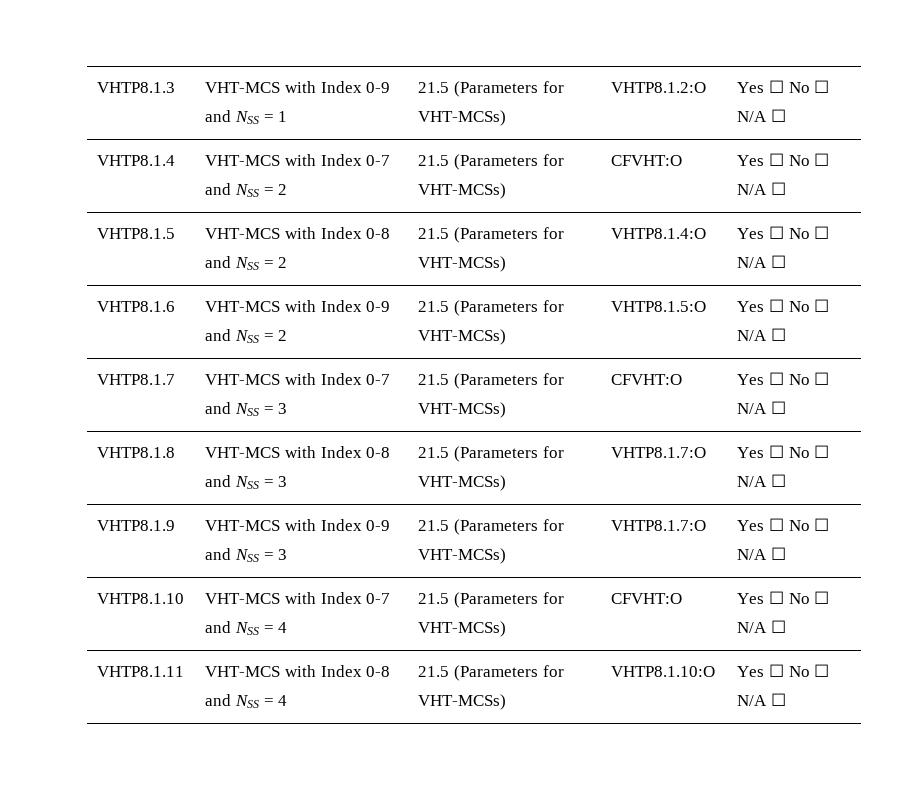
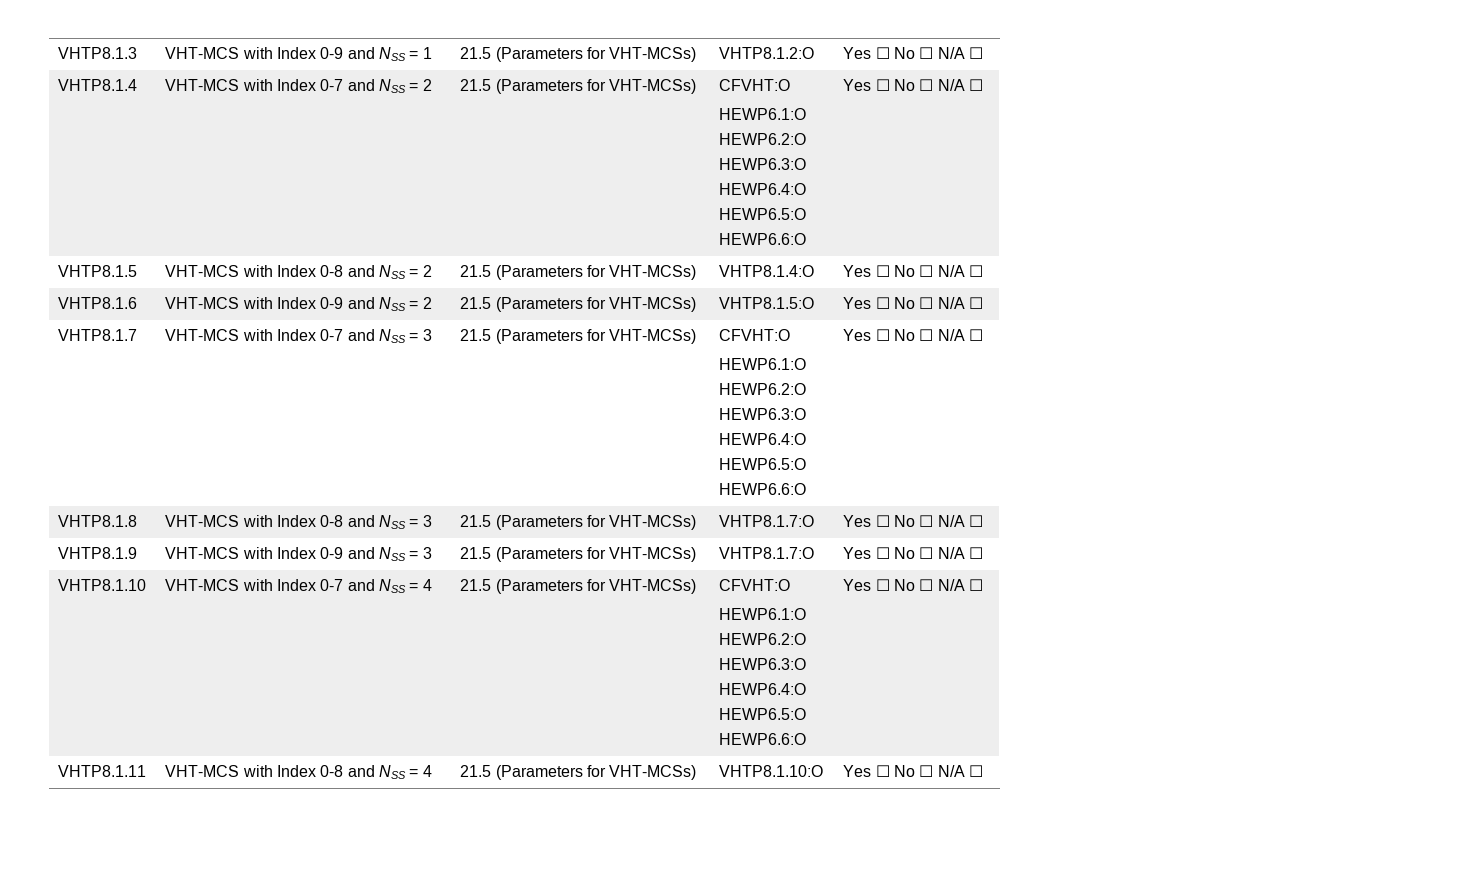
- VHTP8.1.4 | VHT-MCS with Index 0-7 and NSS = 2 | 21.5 (Parameters for VHT-MCSs) | CFVHT:O | Yes ☐ No ☐ N/A ☐
+ VHTP8.1.4 | VHT-MCS with Index 0-7 and NSS = 2 | 21.5 (Parameters for VHT-MCSs) | CFVHT:O
+ HEWP6.1:O
+ HEWP6.2:O
+ HEWP6.3:O
+ HEWP6.4:O
+ HEWP6.5:O
+ HEWP6.6:O | Yes ☐ No ☐ N/A ☐
- VHTP8.1.7 | VHT-MCS with Index 0-7 and NSS = 3 | 21.5 (Parameters for VHT-MCSs) | CFVHT:O | Yes ☐ No ☐ N/A ☐
+ VHTP8.1.7 | VHT-MCS with Index 0-7 and NSS = 3 | 21.5 (Parameters for VHT-MCSs) | CFVHT:O
+ HEWP6.1:O
+ HEWP6.2:O
+ HEWP6.3:O
+ HEWP6.4:O
+ HEWP6.5:O
+ HEWP6.6:O | Yes ☐ No ☐ N/A ☐
- VHTP8.1.10 | VHT-MCS with Index 0-7 and NSS = 4 | 21.5 (Parameters for VHT-MCSs) | CFVHT:O | Yes ☐ No ☐ N/A ☐
+ VHTP8.1.10 | VHT-MCS with Index 0-7 and NSS = 4 | 21.5 (Parameters for VHT-MCSs) | CFVHT:O
+ HEWP6.1:O
+ HEWP6.2:O
+ HEWP6.3:O
+ HEWP6.4:O
+ HEWP6.5:O
+ HEWP6.6:O | Yes ☐ No ☐ N/A ☐

